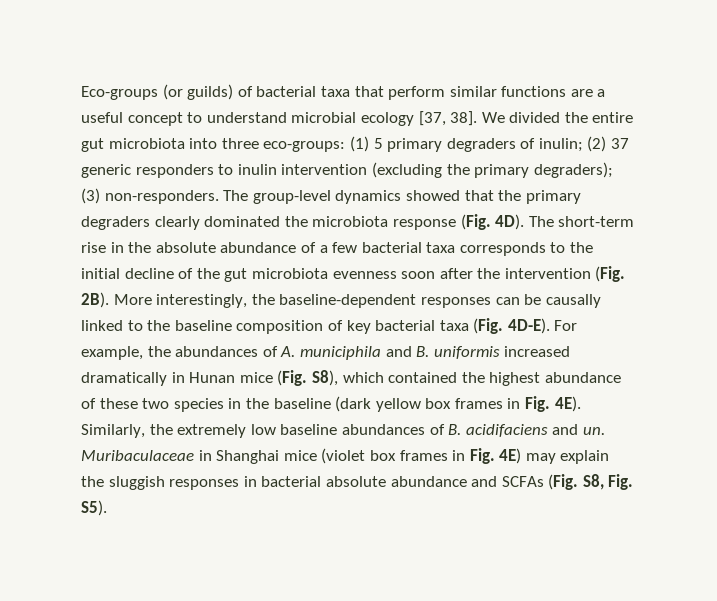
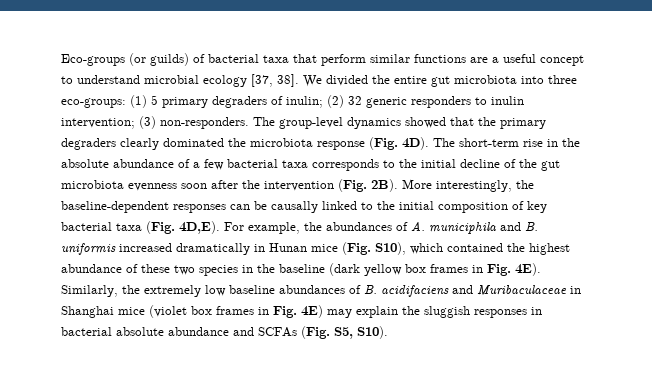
- We divided the entire gut microbiota into three eco-groups: (1) 5 primary degraders of inulin; (2) 37 generic responders to inulin intervention (excluding the primary degraders); (3) non-responders.
+ We divided the entire gut microbiota into three eco-groups: (1) 5 primary degraders of inulin; (2) 32 generic responders to inulin intervention; (3) non-responders.
- More interestingly, the baseline-dependent responses can be causally linked to the baseline composition of key bacterial taxa (Fig. 4D-E).
+ More interestingly, the baseline-dependent responses can be causally linked to the initial composition of key bacterial taxa (Fig. 4D,E).
- For example, the abundances of A. municiphila and B. uniformis increased dramatically in Hunan mice (Fig. S8), which contained the highest abundance of these two species in the baseline (dark yellow box frames in Fig. 4E).
+ For example, the abundances of A. municiphila and B. uniformis increased dramatically in Hunan mice (Fig. S10), which contained the highest abundance of these two species in the baseline (dark yellow box frames in Fig. 4E).
- Similarly, the extremely low baseline abundances of B. acidifaciens and un. Muribaculaceae in Shanghai mice (violet box frames in Fig. 4E) may explain the sluggish responses in bacterial absolute abundance and SCFAs (Fig. S8, Fig. S5).
+ Similarly, the extremely low baseline abundances of B. acidifaciens and Muribaculaceae in Shanghai mice (violet box frames in Fig. 4E) may explain the sluggish responses in bacterial absolute abundance and SCFAs (Fig. S5, S10).

